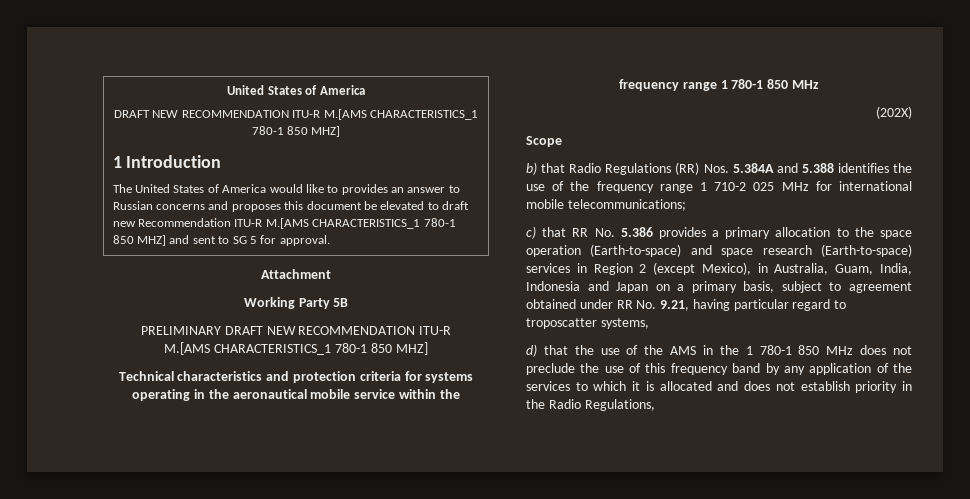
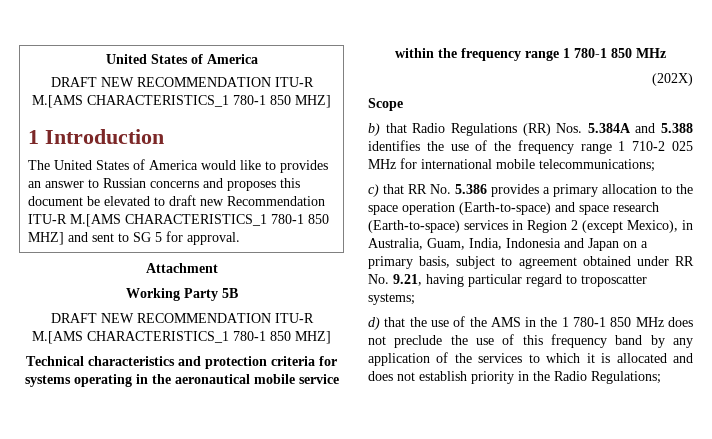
  Working Party 5B
- PRELIMINARY DRAFT NEW RECOMMENDATION ITU-R
+ DRAFT NEW RECOMMENDATION ITU-R
- c) that RR No. 5.386 provides a primary allocation to the space operation (Earth-to-space) and space research (Earth-to-space) services in Region 2 (except Mexico), in Australia, Guam, India, Indonesia and Japan on a primary basis, subject to agreement obtained under RR No. 9.21, having particular regard to troposcatter systems,
+ c) that RR No. 5.386 provides a primary allocation to the space operation (Earth-to-space) and space research (Earth-to-space) services in Region 2 (except Mexico), in Australia, Guam, India, Indonesia and Japan on a primary basis, subject to agreement obtained under RR No. 9.21, having particular regard to troposcatter systems;
- d) that the use of the AMS in the 1 780-1 850 MHz does not preclude the use of this frequency band by any application of the services to which it is allocated and does not establish priority in the Radio Regulations,
+ d) that the use of the AMS in the 1 780-1 850 MHz does not preclude the use of this frequency band by any application of the services to which it is allocated and does not establish priority in the Radio Regulations;

